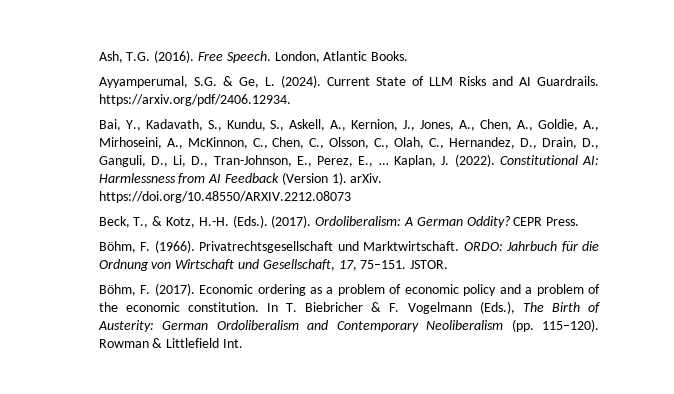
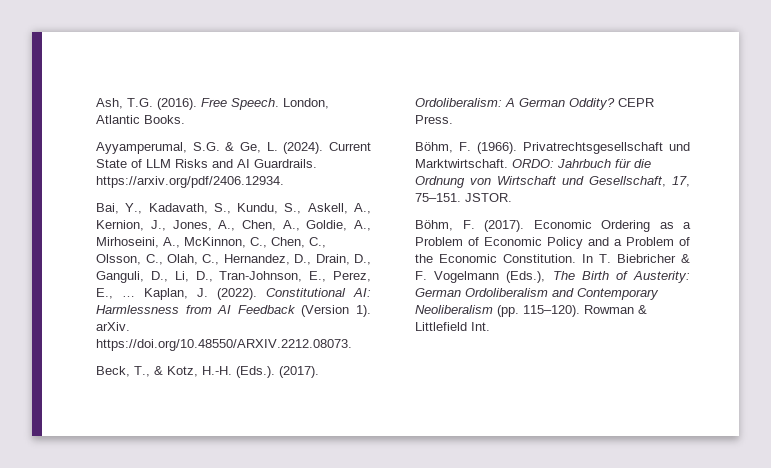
- Constitutional AI: Harmlessness from AI Feedback (Version 1). arXiv. https://doi.org/10.48550/ARXIV.2212.08073
+ Constitutional AI: Harmlessness from AI Feedback (Version 1). arXiv. https://doi.org/10.48550/ARXIV.2212.08073.
- Economic ordering as a problem of economic policy and a problem of the economic constitution.
+ Economic Ordering as a Problem of Economic Policy and a Problem of the Economic Constitution.

